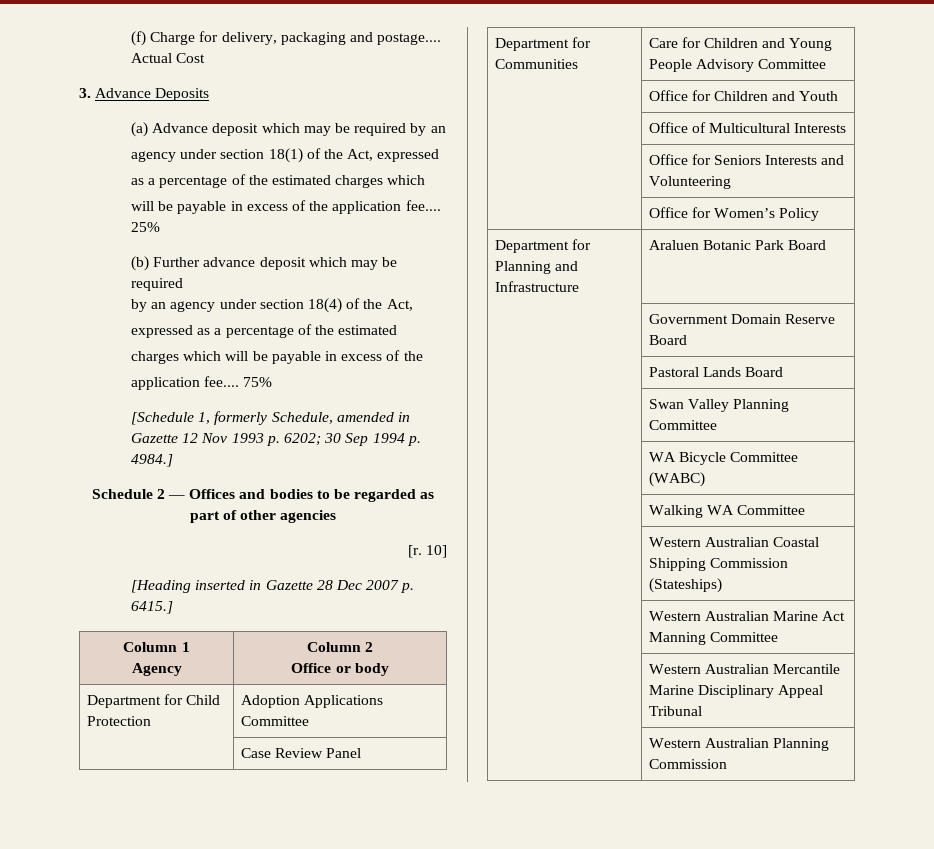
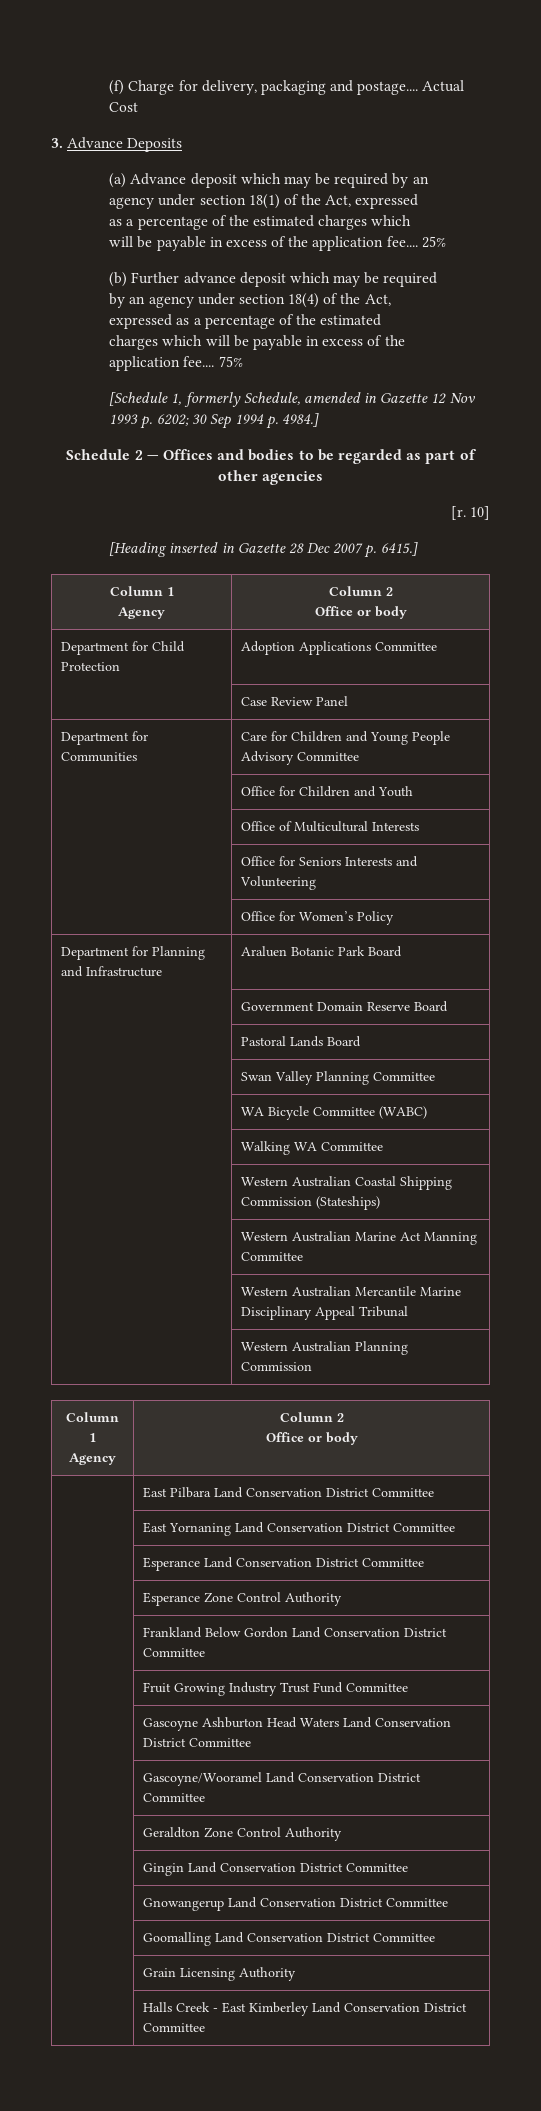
  | Western Australian Planning Commission
+ Column 1
+ Agency | Column 2
+ Office or body
+ | East Pilbara Land Conservation District Committee
+ | East Yornaning Land Conservation District Committee
+ | Esperance Land Conservation District Committee
+ | Esperance Zone Control Authority
+ | Frankland Below Gordon Land Conservation District Committee
+ | Fruit Growing Industry Trust Fund Committee
+ | Gascoyne Ashburton Head Waters Land Conservation District Committee
+ | Gascoyne/Wooramel Land Conservation District Committee
+ | Geraldton Zone Control Authority
+ | Gingin Land Conservation District Committee
+ | Gnowangerup Land Conservation District Committee
+ | Goomalling Land Conservation District Committee
+ | Grain Licensing Authority
+ | Halls Creek - East Kimberley Land Conservation District Committee

